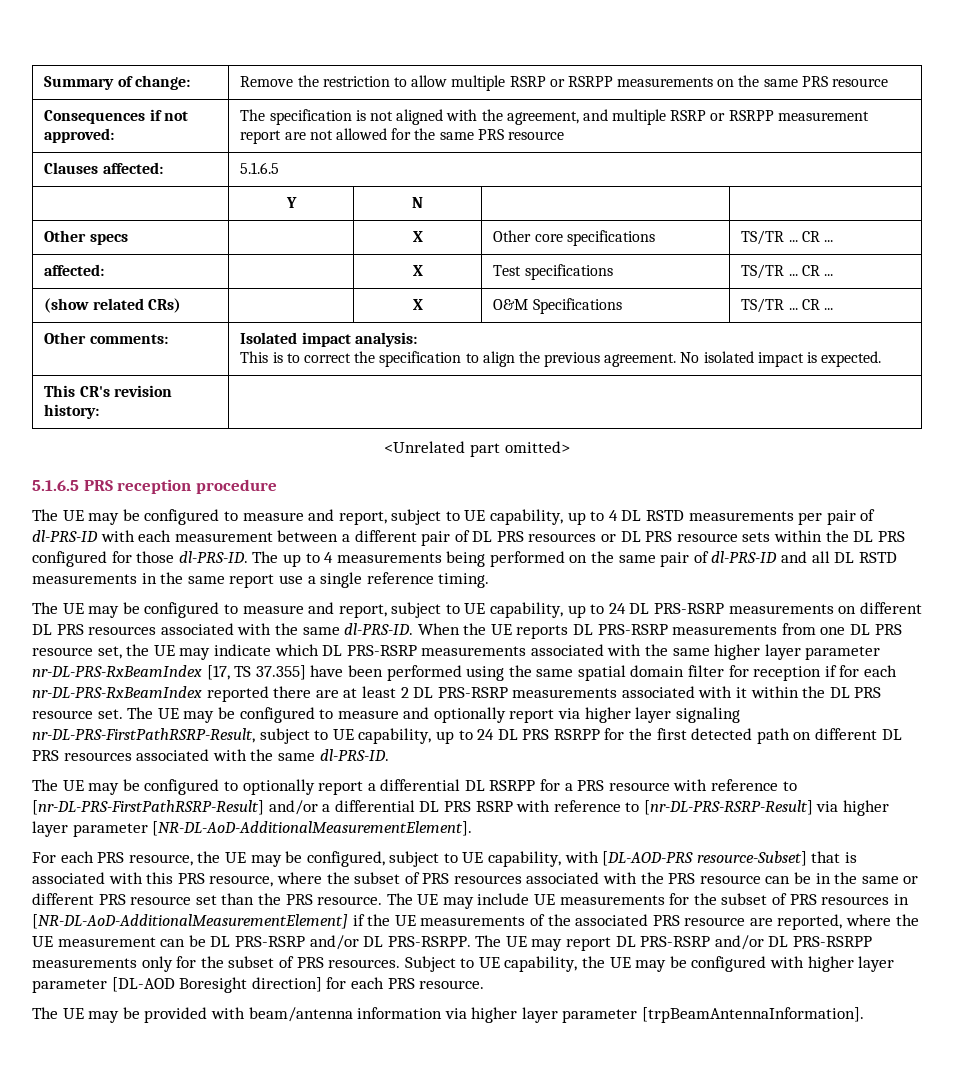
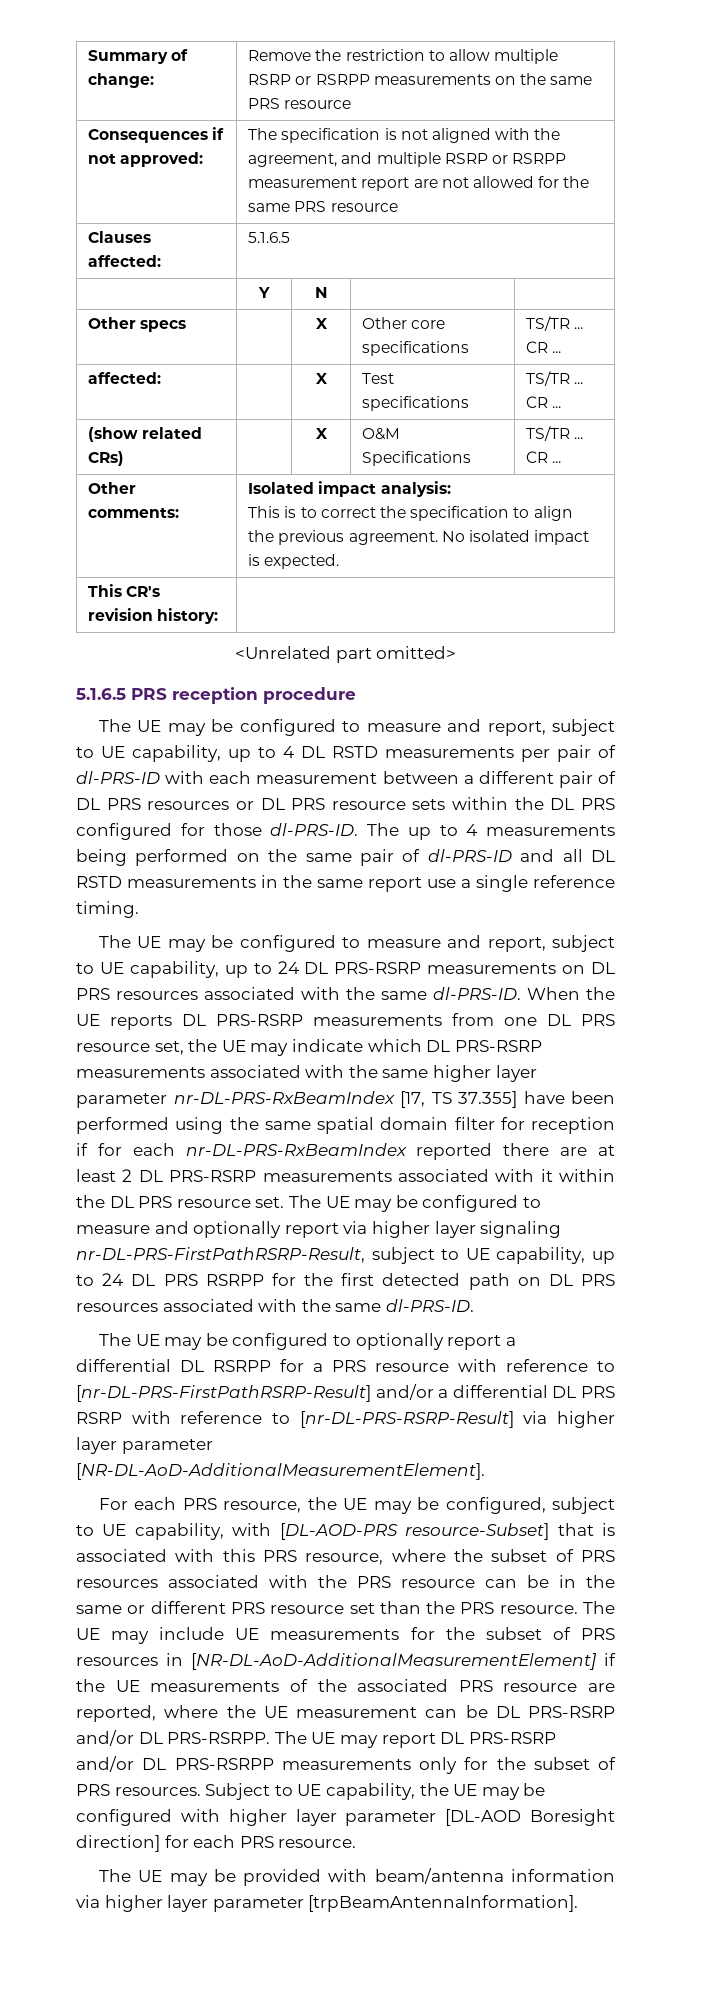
- The UE may be configured to measure and report, subject to UE capability, up to 24 DL PRS-RSRP measurements on different DL PRS resources associated with the same dl-PRS-ID.
+ The UE may be configured to measure and report, subject to UE capability, up to 24 DL PRS-RSRP measurements on DL PRS resources associated with the same dl-PRS-ID.
- The UE may be configured to measure and optionally report via higher layer signaling nr-DL-PRS-FirstPathRSRP-Result, subject to UE capability, up to 24 DL PRS RSRPP for the first detected path on different DL PRS resources associated with the same dl-PRS-ID.
+ The UE may be configured to measure and optionally report via higher layer signaling nr-DL-PRS-FirstPathRSRP-Result, subject to UE capability, up to 24 DL PRS RSRPP for the first detected path on DL PRS resources associated with the same dl-PRS-ID.

